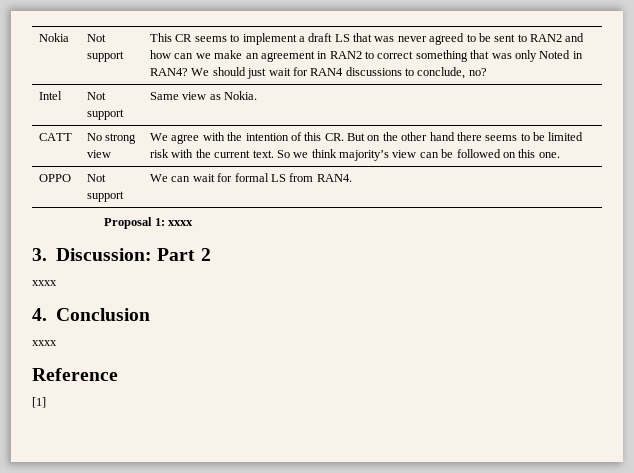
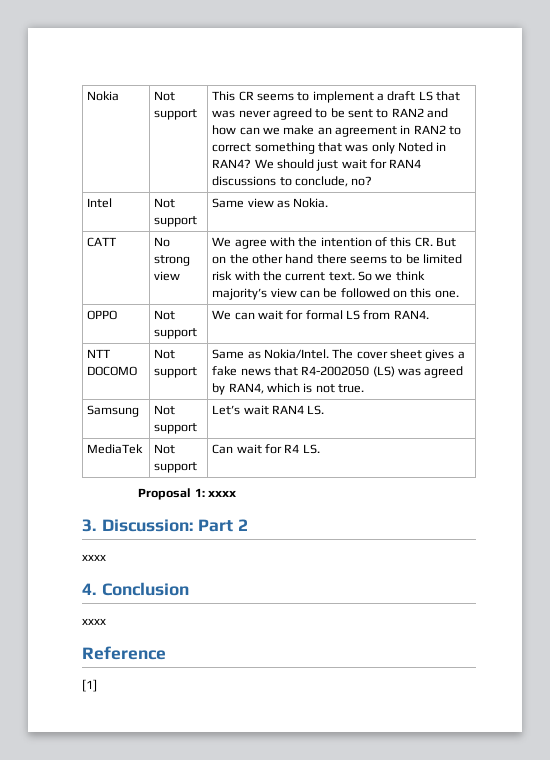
+ NTT DOCOMO | Not support | Same as Nokia/Intel. The cover sheet gives a fake news that R4-2002050 (LS) was agreed by RAN4, which is not true.
+ Samsung | Not support | Let’s wait RAN4 LS.
+ MediaTek | Not support | Can wait for R4 LS.

